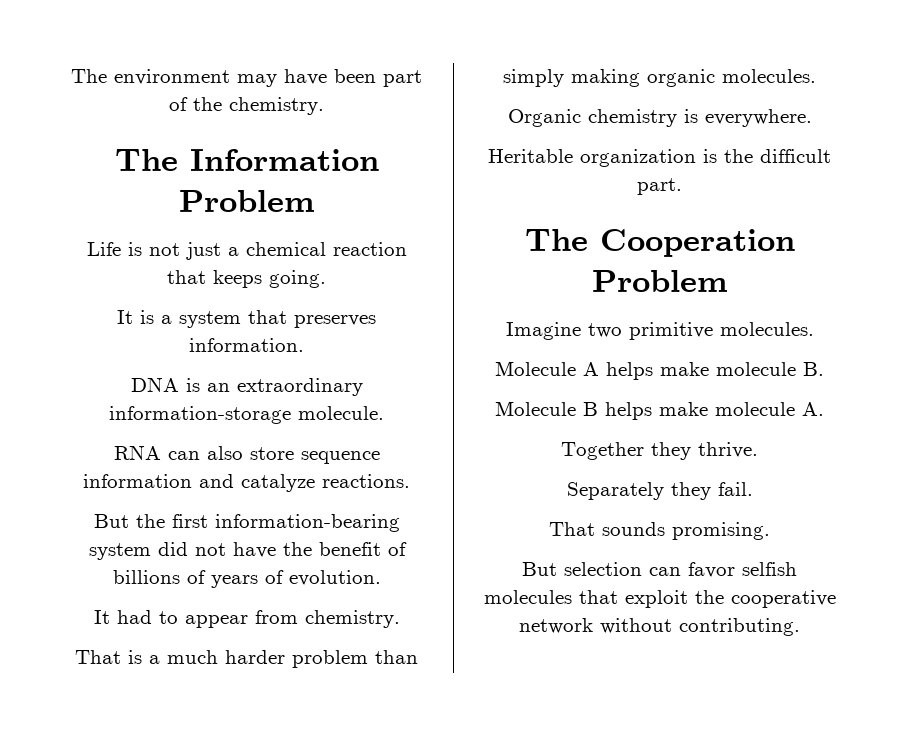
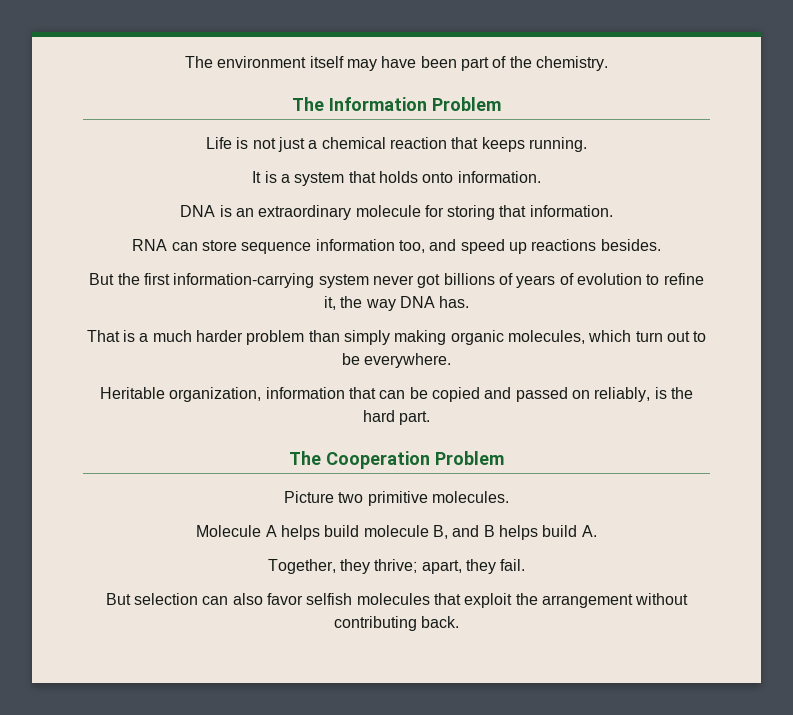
- The environment may have been part of the chemistry.
+ The environment itself may have been part of the chemistry.
- Life is not just a chemical reaction that keeps going.
+ Life is not just a chemical reaction that keeps running.
- It is a system that preserves information.
+ It is a system that holds onto information.
- DNA is an extraordinary information-storage molecule.
+ DNA is an extraordinary molecule for storing that information.
- RNA can also store sequence information and catalyze reactions.
- But the first information-bearing system did not have the benefit of billions of years of evolution.
- It had to appear from chemistry.
+ RNA can store sequence information too, and speed up reactions besides.
+ But the first information-carrying system never got billions of years of evolution to refine it, the way DNA has.
- That is a much harder problem than simply making organic molecules.
- Organic chemistry is everywhere.
- Heritable organization is the difficult part.
+ That is a much harder problem than simply making organic molecules, which turn out to be everywhere.
+ Heritable organization, information that can be copied and passed on reliably, is the hard part.
- Imagine two primitive molecules.
+ Picture two primitive molecules.
- Molecule A helps make molecule B.
- Molecule B helps make molecule A.
- Together they thrive.
- Separately they fail.
+ Molecule A helps build molecule B, and B helps build A.
+ Together, they thrive; apart, they fail.
- That sounds promising.
- But selection can favor selfish molecules that exploit the cooperative network without contributing.
+ But selection can also favor selfish molecules that exploit the arrangement without contributing back.

